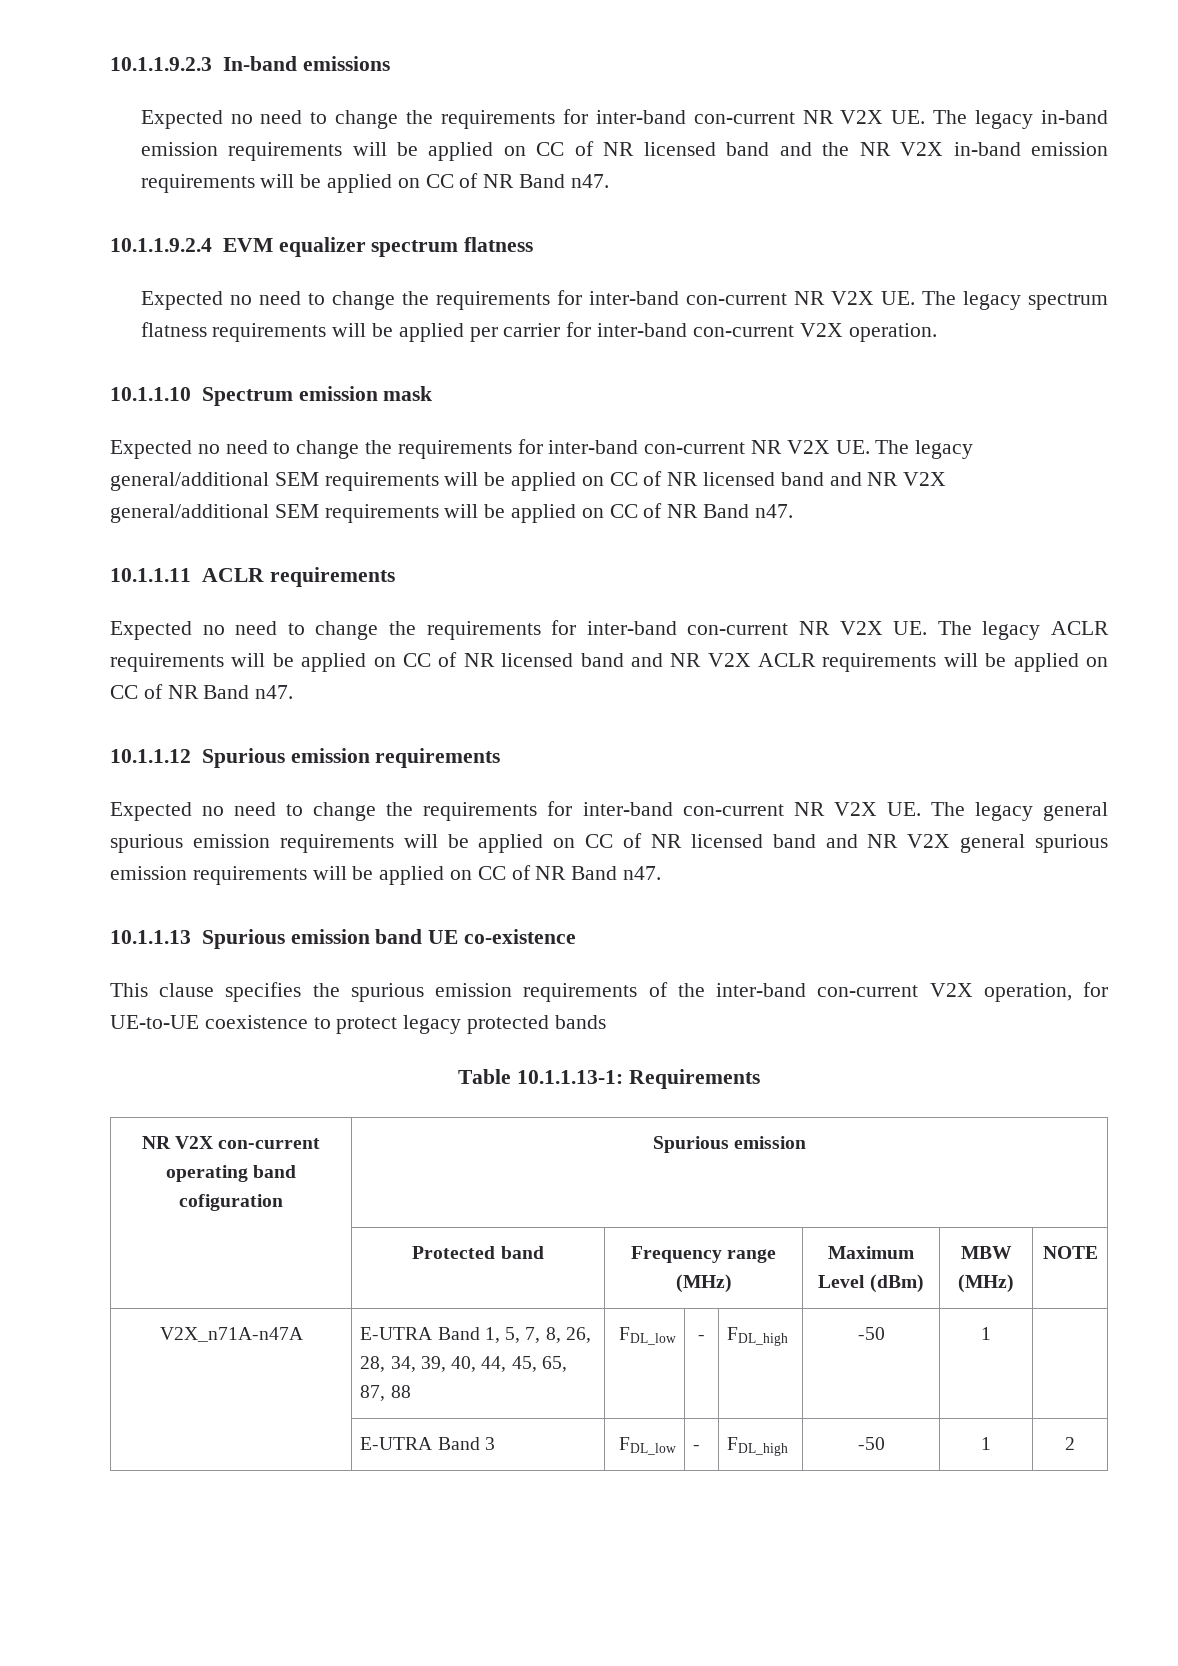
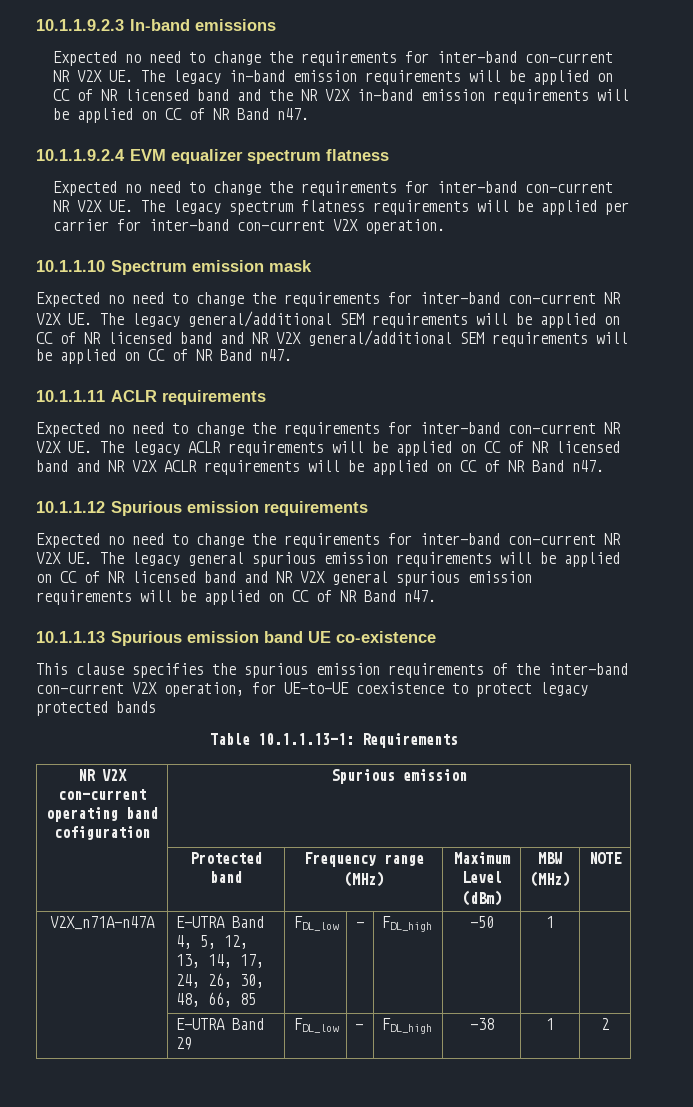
- V2X_n71A-n47A | E-UTRA Band 1, 5, 7, 8, 26, 28, 34, 39, 40, 44, 45, 65, 87, 88 | FDL_low | - | FDL_high | -50 | 1 |
+ V2X_n71A-n47A | E-UTRA Band 4, 5, 12, 13, 14, 17, 24, 26, 30, 48, 66, 85 | FDL_low | - | FDL_high | -50 | 1 |
- | E-UTRA Band 3 | FDL_low | - | FDL_high | -50 | 1 | 2
+ | E-UTRA Band 29 | FDL_low | - | FDL_high | -38 | 1 | 2

